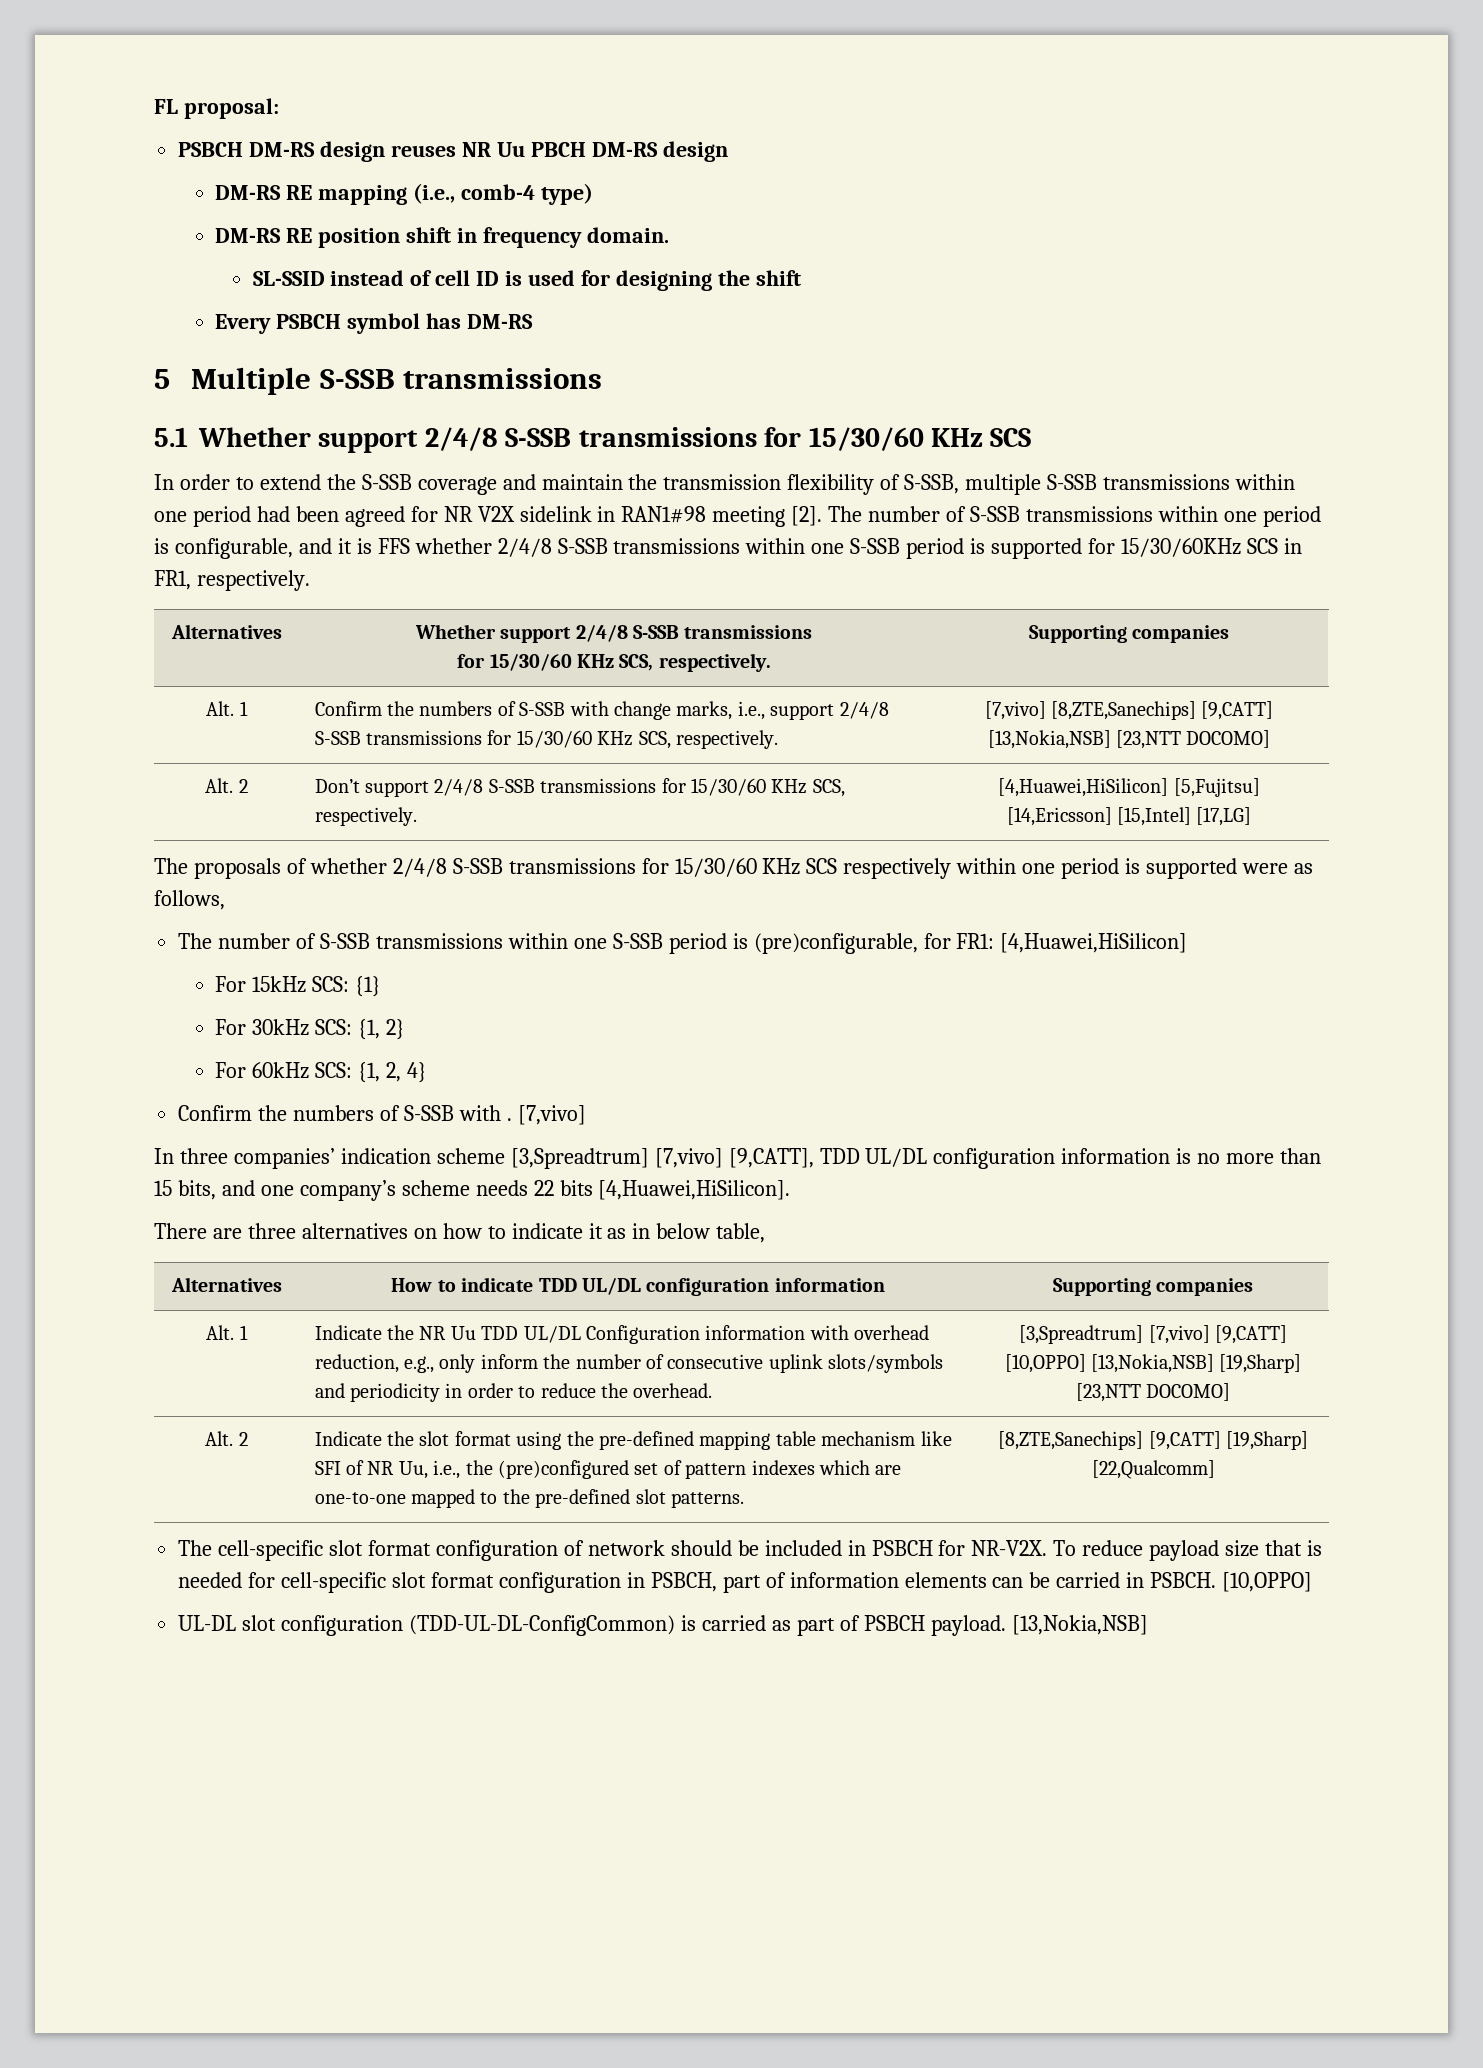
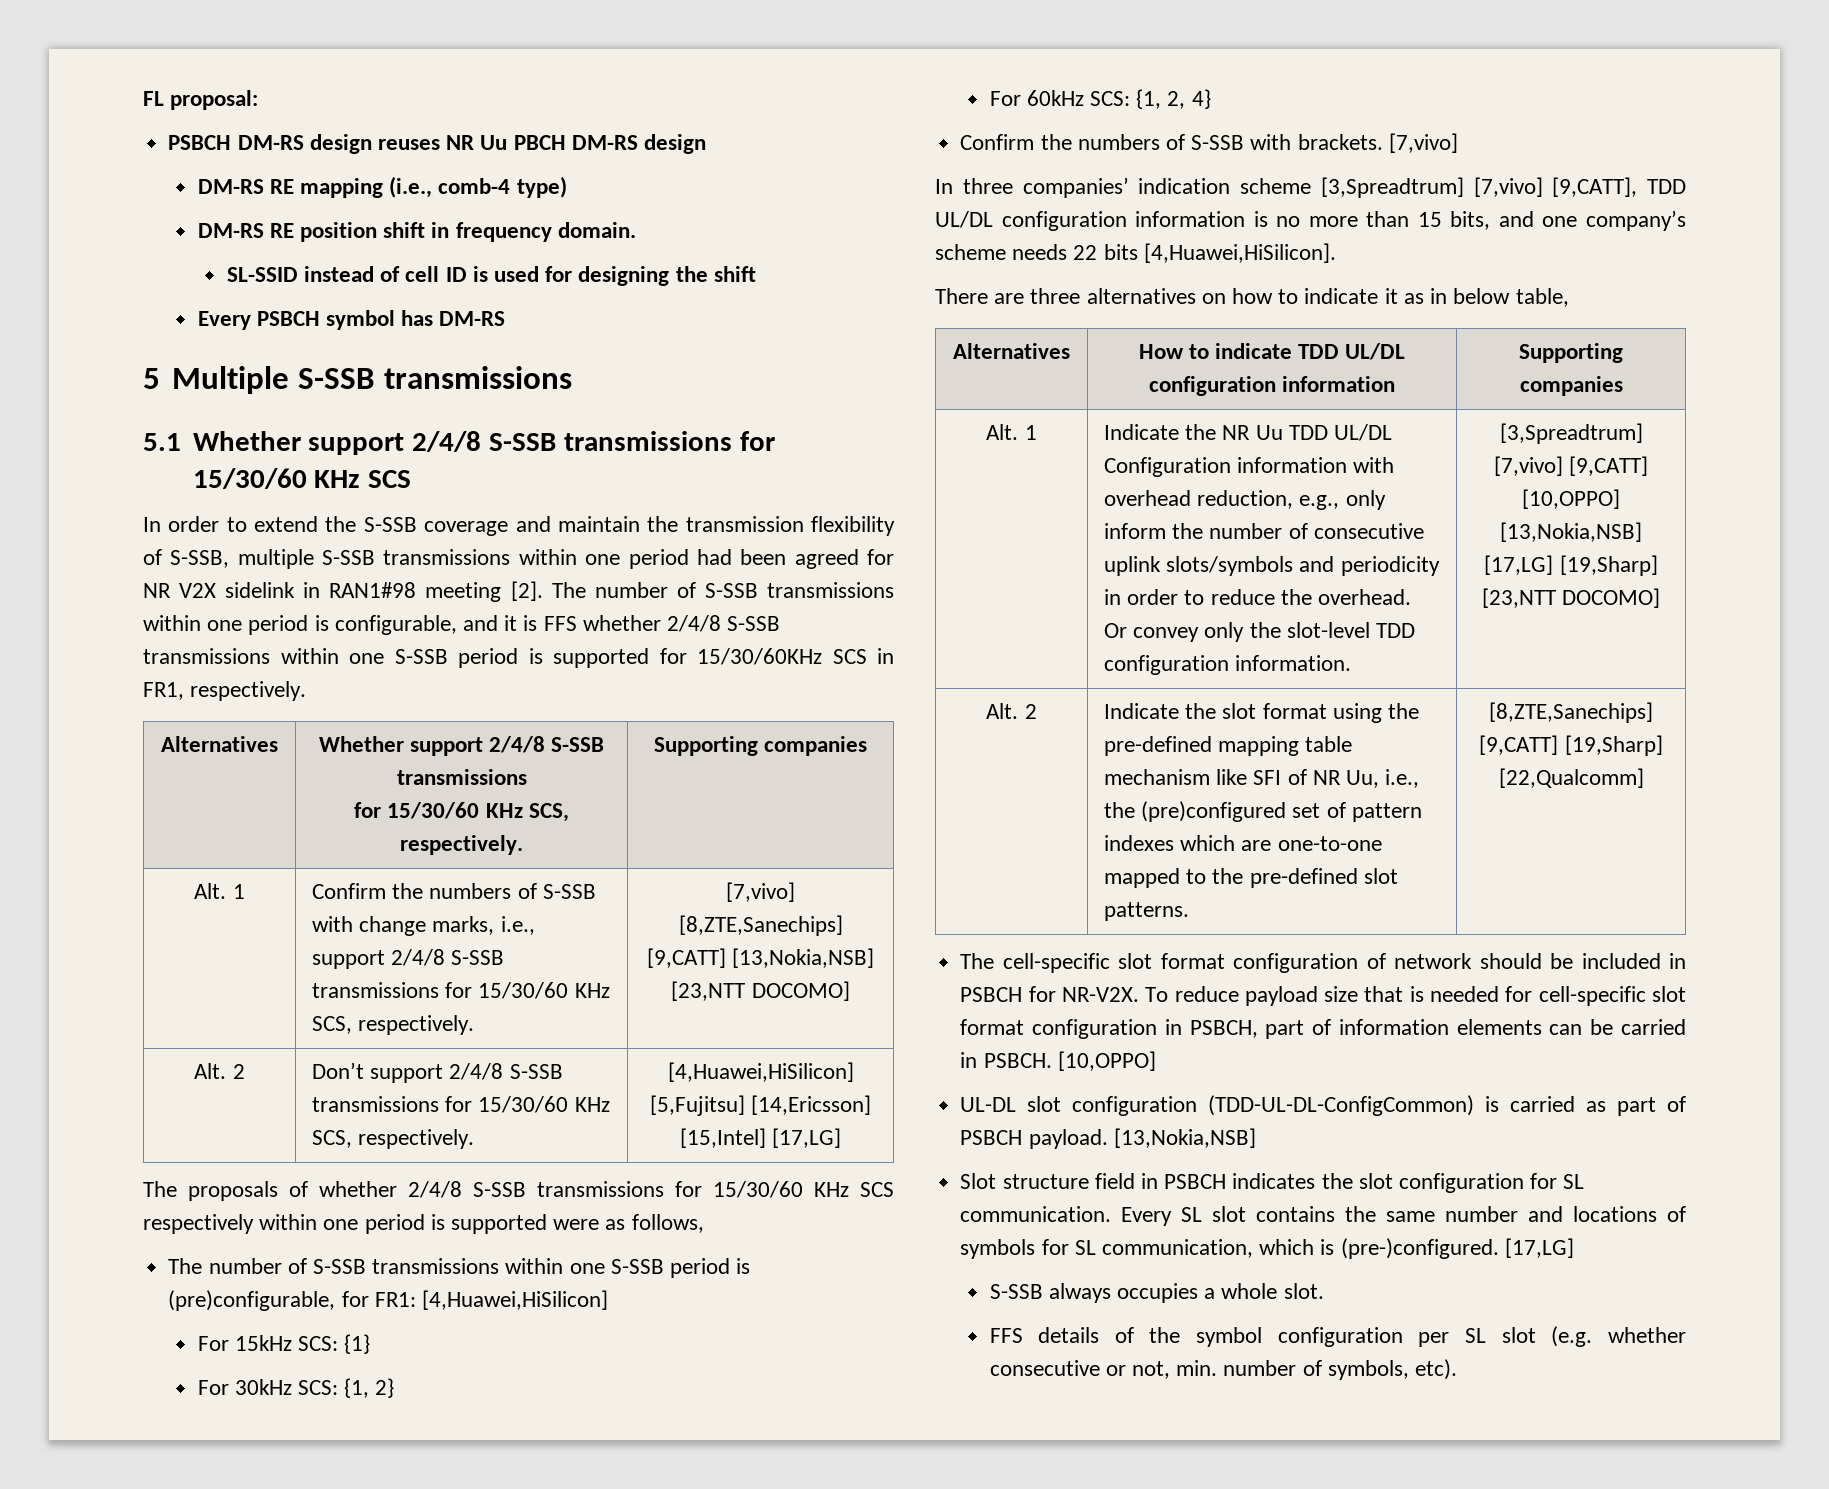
- Confirm the numbers of S-SSB with .
+ Confirm the numbers of S-SSB with brackets.
+ Or convey only the slot-level TDD configuration information.
- [3,Spreadtrum] [7,vivo] [9,CATT] [10,OPPO] [13,Nokia,NSB] [19,Sharp] [23,NTT DOCOMO]
+ [3,Spreadtrum] [7,vivo] [9,CATT] [10,OPPO] [13,Nokia,NSB] [17,LG] [19,Sharp] [23,NTT DOCOMO]
+ Slot structure field in PSBCH indicates the slot configuration for SL communication. Every SL slot contains the same number and locations of symbols for SL communication, which is (pre-)configured. [17,LG]
+ S-SSB always occupies a whole slot.
+ FFS details of the symbol configuration per SL slot (e.g. whether consecutive or not, min. number of symbols, etc).

